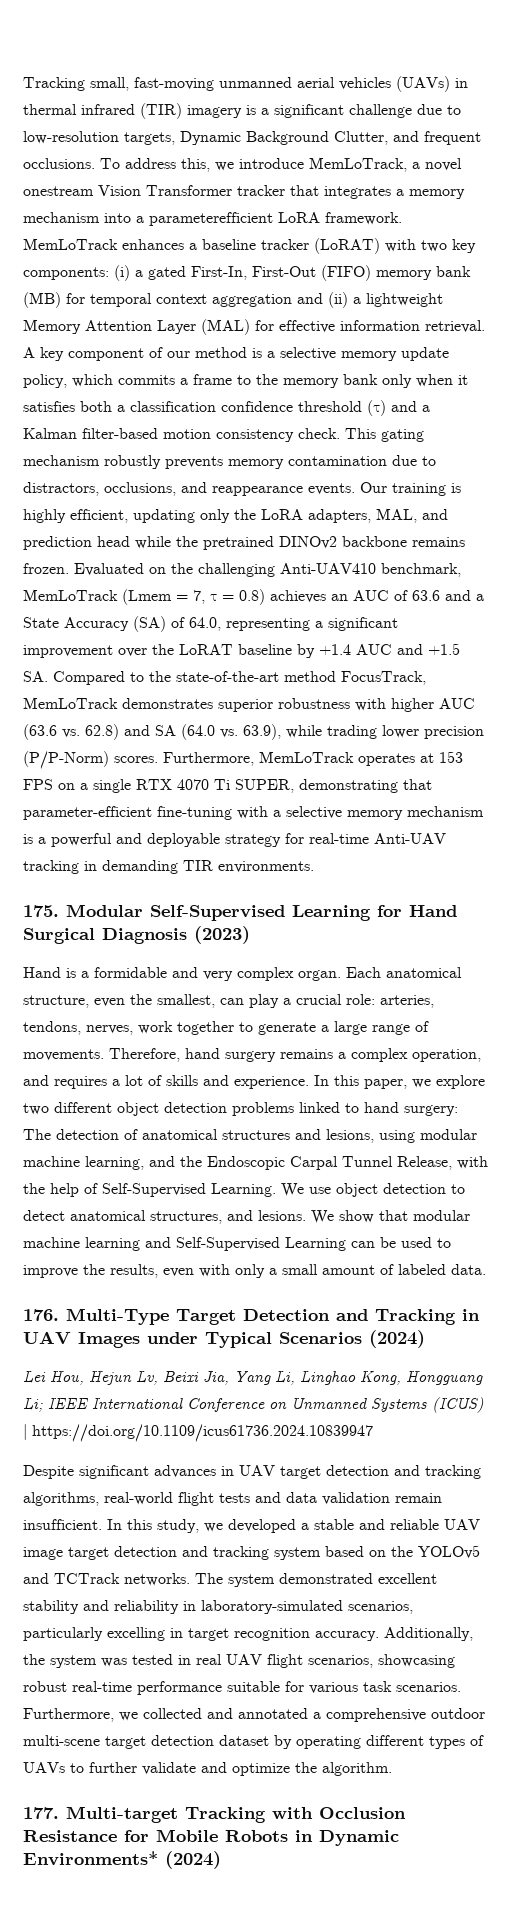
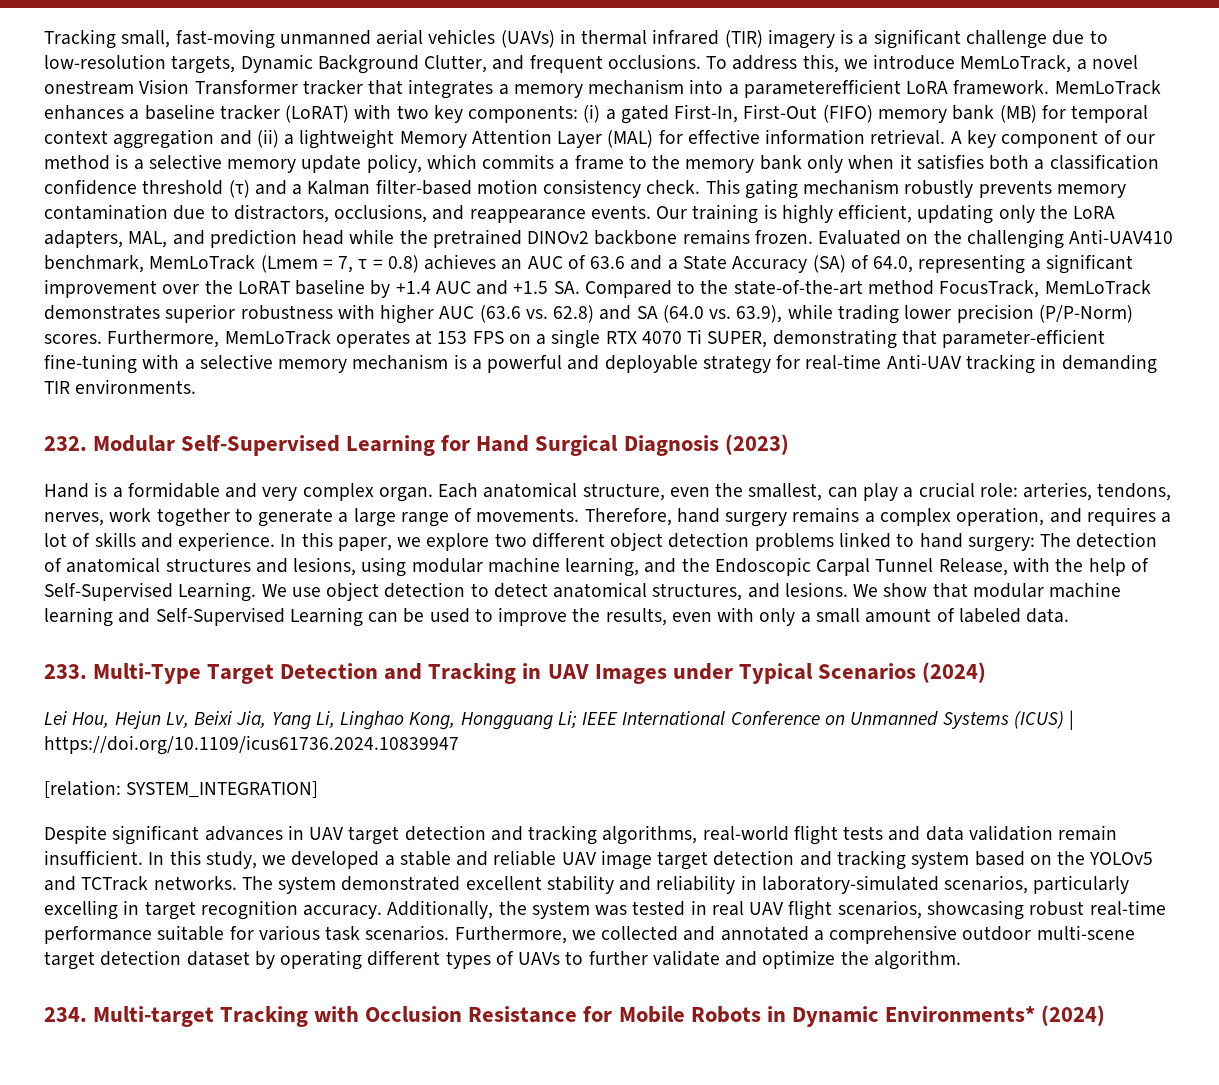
- 175. Modular Self-Supervised Learning for Hand Surgical Diagnosis (2023)
+ 232. Modular Self-Supervised Learning for Hand Surgical Diagnosis (2023)
- 176. Multi-Type Target Detection and Tracking in UAV Images under Typical Scenarios (2024)
+ 233. Multi-Type Target Detection and Tracking in UAV Images under Typical Scenarios (2024)
+ [relation: SYSTEM_INTEGRATION]
- 177. Multi-target Tracking with Occlusion Resistance for Mobile Robots in Dynamic Environments* (2024)
+ 234. Multi-target Tracking with Occlusion Resistance for Mobile Robots in Dynamic Environments* (2024)

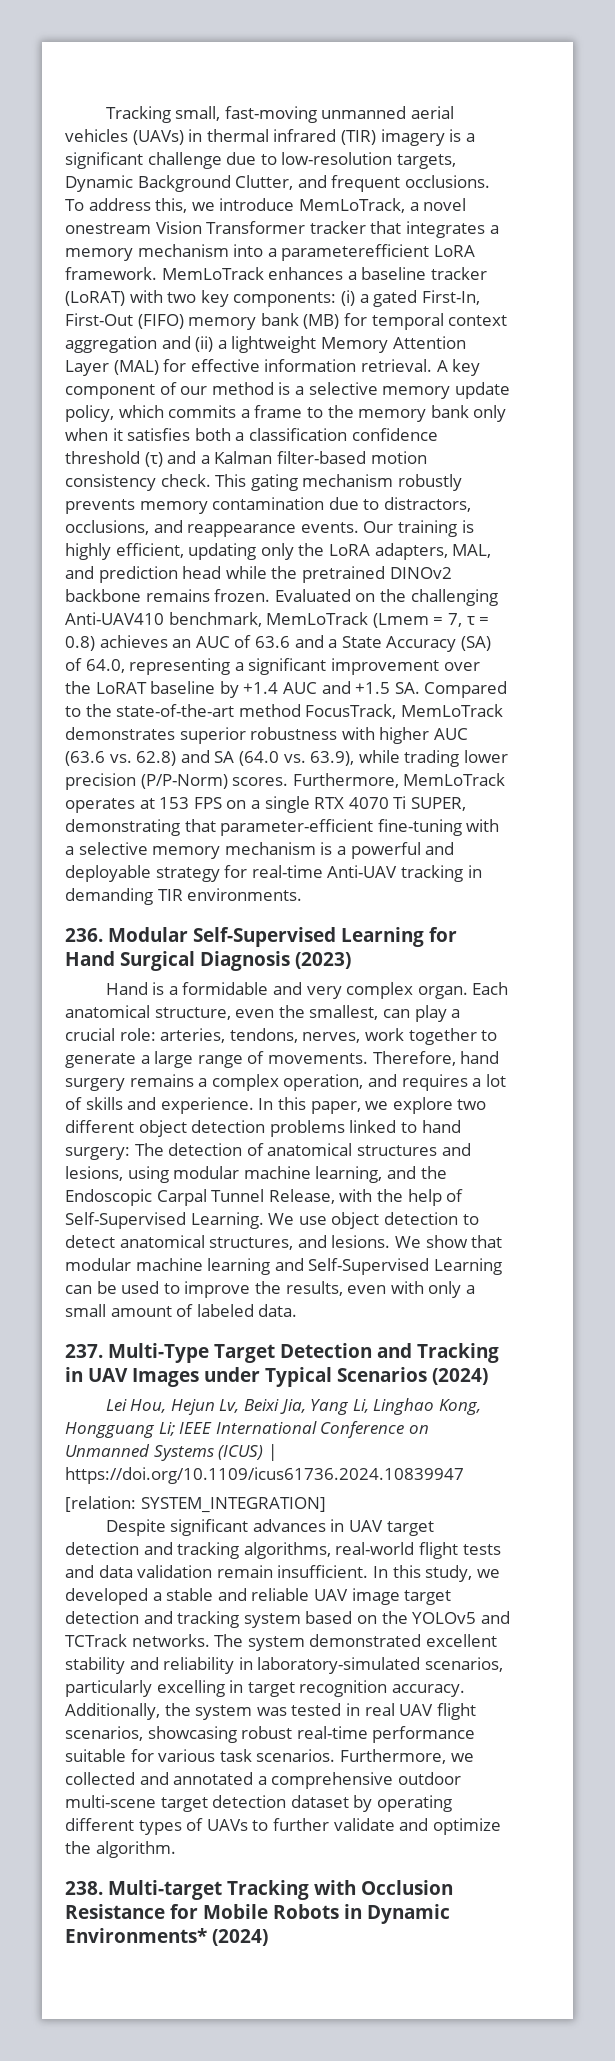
- 232. Modular Self-Supervised Learning for Hand Surgical Diagnosis (2023)
+ 236. Modular Self-Supervised Learning for Hand Surgical Diagnosis (2023)
- 233. Multi-Type Target Detection and Tracking in UAV Images under Typical Scenarios (2024)
+ 237. Multi-Type Target Detection and Tracking in UAV Images under Typical Scenarios (2024)
- 234. Multi-target Tracking with Occlusion Resistance for Mobile Robots in Dynamic Environments* (2024)
+ 238. Multi-target Tracking with Occlusion Resistance for Mobile Robots in Dynamic Environments* (2024)

